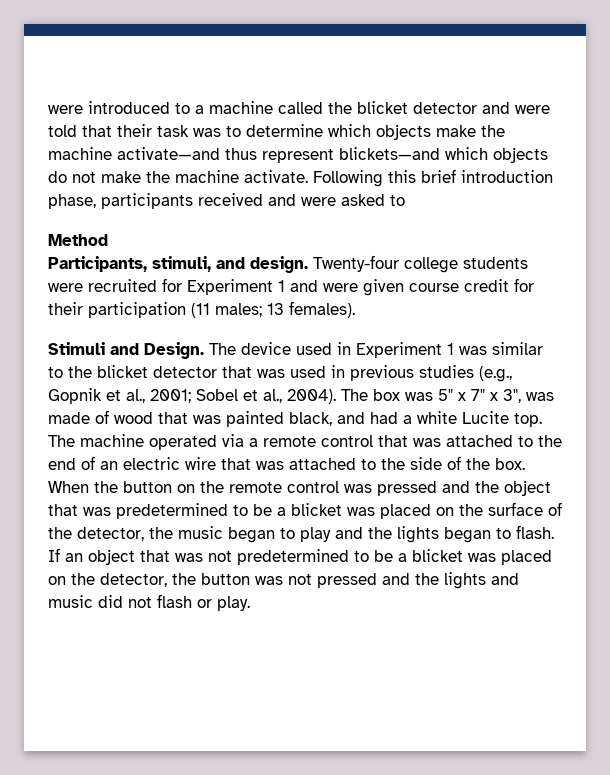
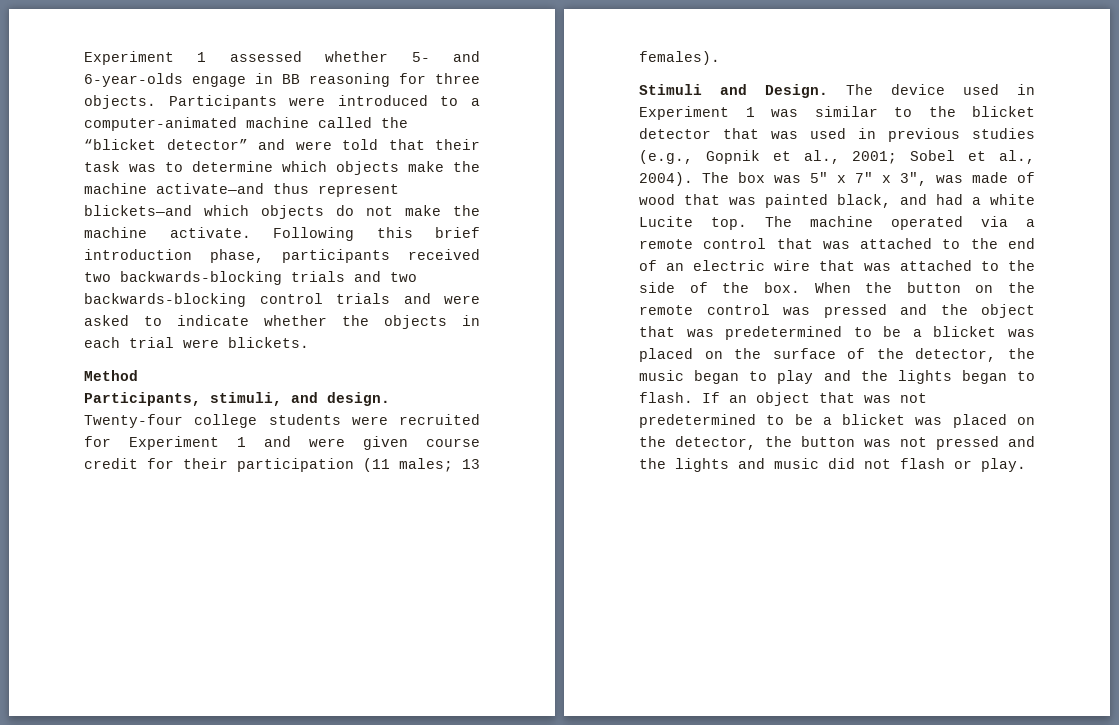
- were introduced to a machine called the blicket detector and were told that their task was to determine which objects make the machine activate—and thus represent blickets—and which objects do not make the machine activate.
+ Experiment 1 assessed whether 5- and 6-year-olds engage in BB reasoning for three objects. Participants were introduced to a computer-animated machine called the “blicket detector” and were told that their task was to determine which objects make the machine activate—and thus represent blickets—and which objects do not make the machine activate.
- Following this brief introduction phase, participants received and were asked to
+ Following this brief introduction phase, participants received two backwards-blocking trials and two backwards-blocking control trials and were asked to indicate whether the objects in each trial were blickets.

